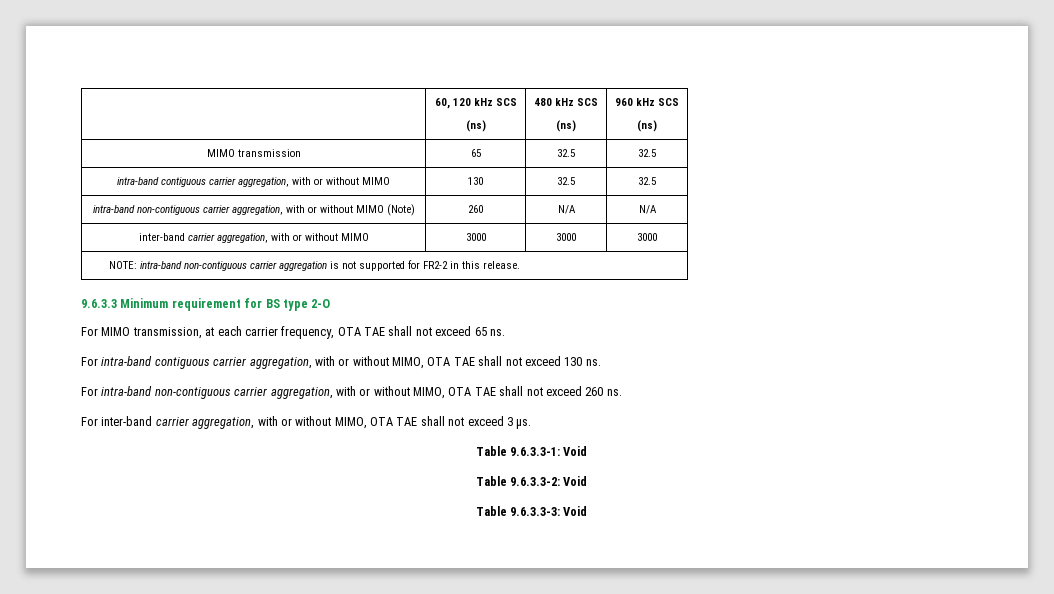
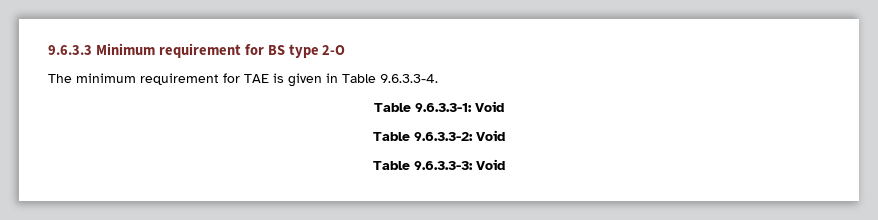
- | 60, 120 kHz SCS
- (ns) | 480 kHz SCS
- (ns) | 960 kHz SCS
- (ns)
- MIMO transmission | 65 | 32.5 | 32.5
- intra-band contiguous carrier aggregation, with or without MIMO | 130 | 32.5 | 32.5
- intra-band non-contiguous carrier aggregation, with or without MIMO (Note) | 260 | N/A | N/A
- inter-band carrier aggregation, with or without MIMO | 3000 | 3000 | 3000
- NOTE: intra-band non-contiguous carrier aggregation is not supported for FR2-2 in this release.
- For MIMO transmission, at each carrier frequency, OTA TAE shall not exceed 65 ns.
- For intra-band contiguous carrier aggregation, with or without MIMO, OTA TAE shall not exceed 130 ns.
- For intra-band non-contiguous carrier aggregation, with or without MIMO, OTA TAE shall not exceed 260 ns.
- For inter-band carrier aggregation, with or without MIMO, OTA TAE shall not exceed 3 µs.
+ The minimum requirement for TAE is given in Table 9.6.3.3-4.

